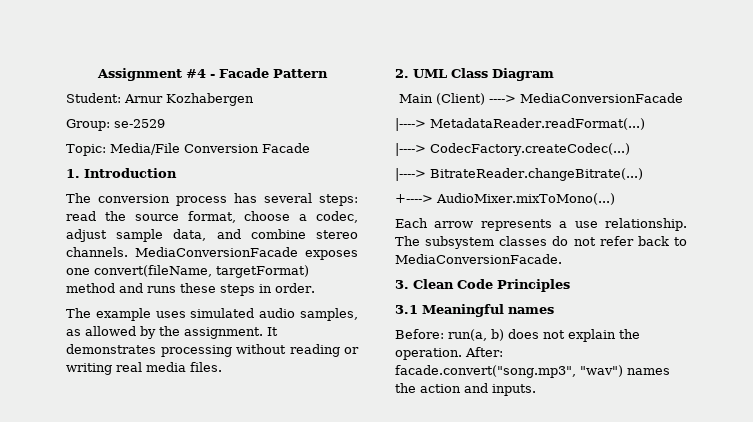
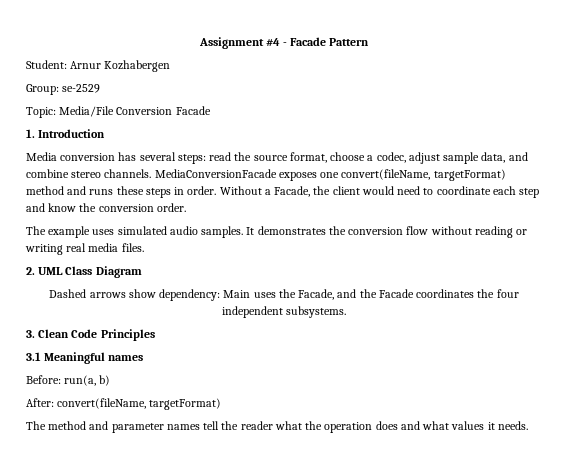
- The conversion process has several steps: read the source format, choose a codec, adjust sample data, and combine stereo channels.
+ Media conversion has several steps: read the source format, choose a codec, adjust sample data, and combine stereo channels.
+ Without a Facade, the client would need to coordinate each step and know the conversion order.
- The example uses simulated audio samples, as allowed by the assignment. It demonstrates processing without reading or writing real media files.
+ The example uses simulated audio samples. It demonstrates the conversion flow without reading or writing real media files.
- Main (Client) ----> MediaConversionFacade
- |----> MetadataReader.readFormat(...)
- |----> CodecFactory.createCodec(...)
- |----> BitrateReader.changeBitrate(...)
- +----> AudioMixer.mixToMono(...)
- Each arrow represents a use relationship. The subsystem classes do not refer back to MediaConversionFacade.
+ Dashed arrows show dependency: Main uses the Facade, and the Facade coordinates the four independent subsystems.
- Before: run(a, b) does not explain the operation. After: facade.convert("song.mp3", "wav") names the action and inputs.
+ Before: run(a, b)
+ After: convert(fileName, targetFormat)
+ The method and parameter names tell the reader what the operation does and what values it needs.

